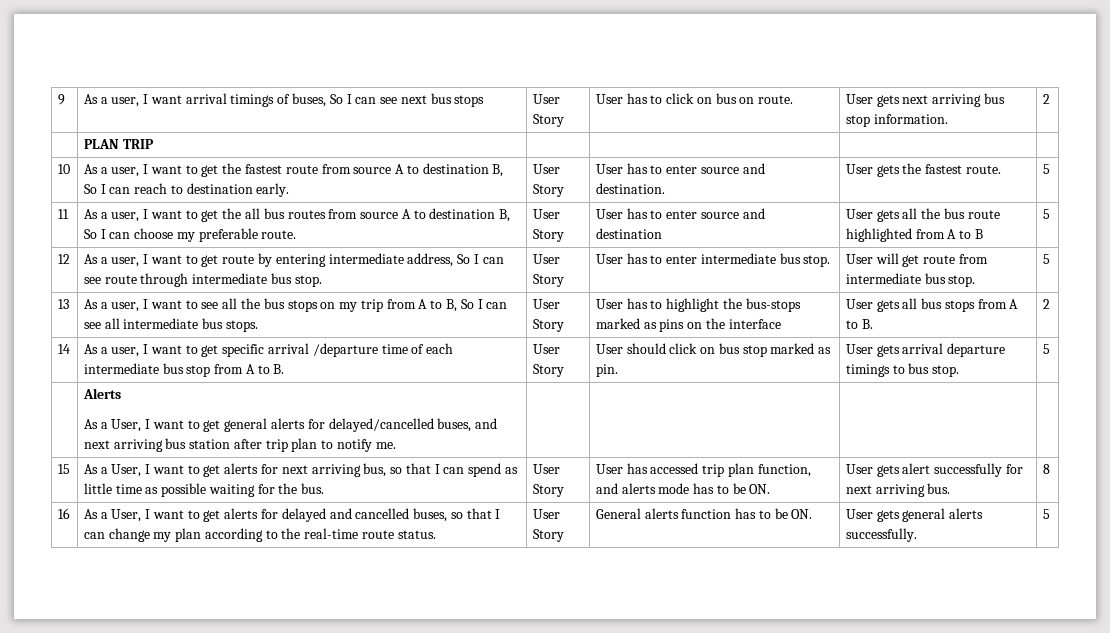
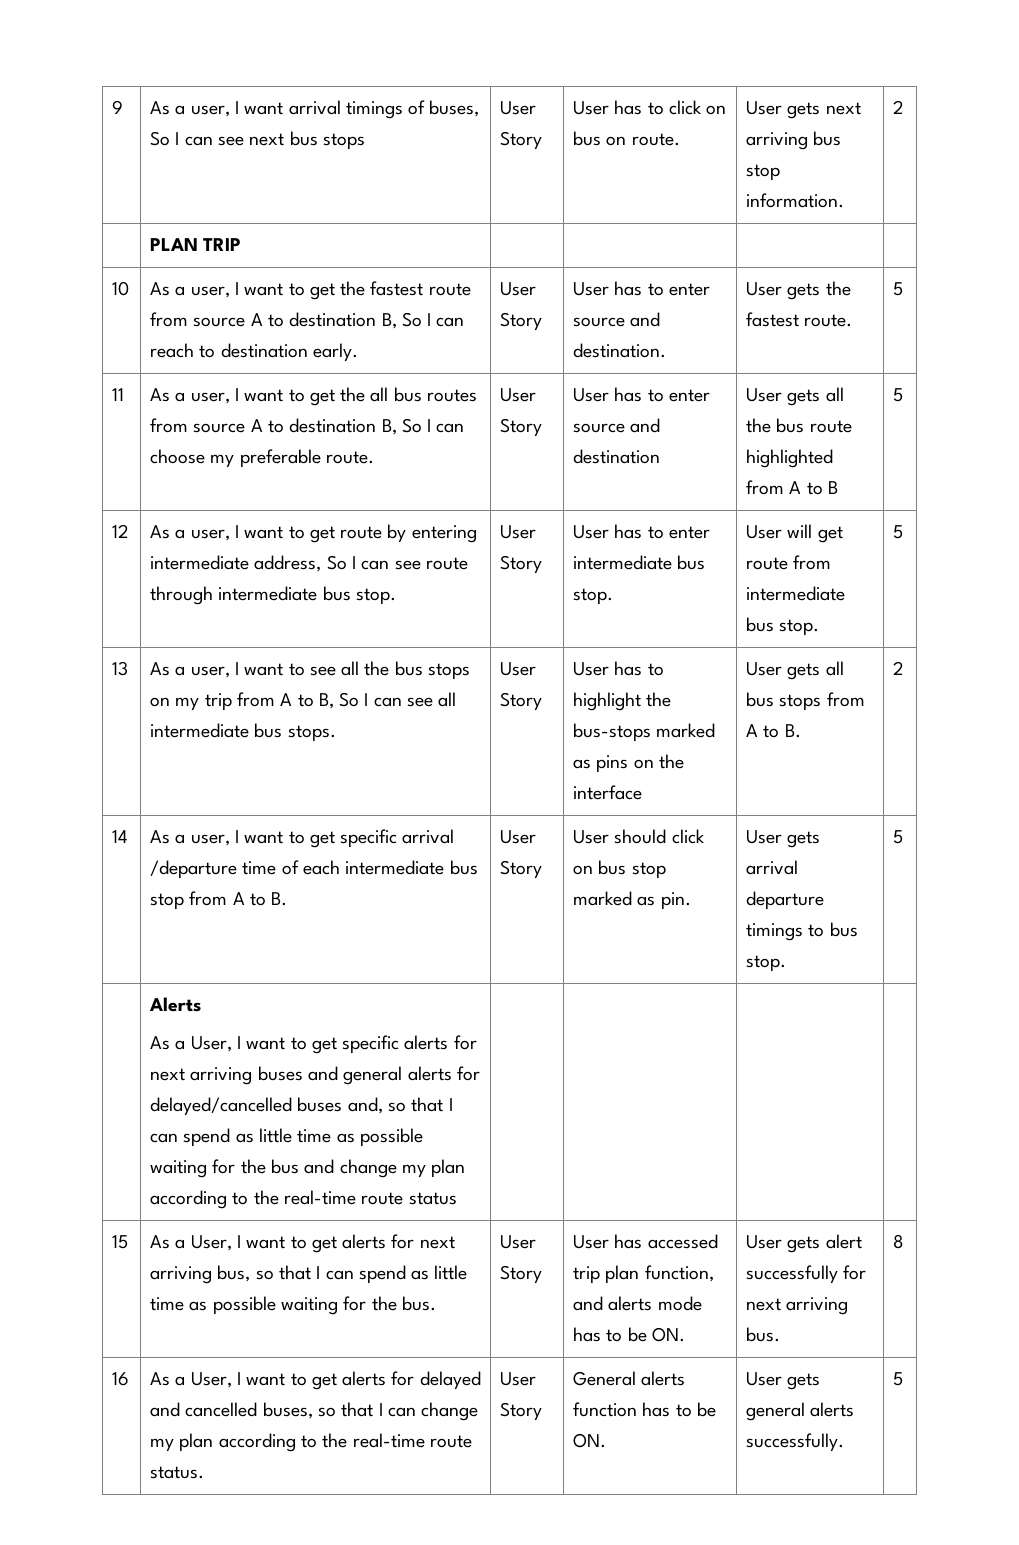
- As a User, I want to get general alerts for delayed/cancelled buses, and next arriving bus station after trip plan to notify me.
+ As a User, I want to get specific alerts for next arriving buses and general alerts for delayed/cancelled buses and, so that I can spend as little time as possible waiting for the bus and change my plan according to the real-time route status

